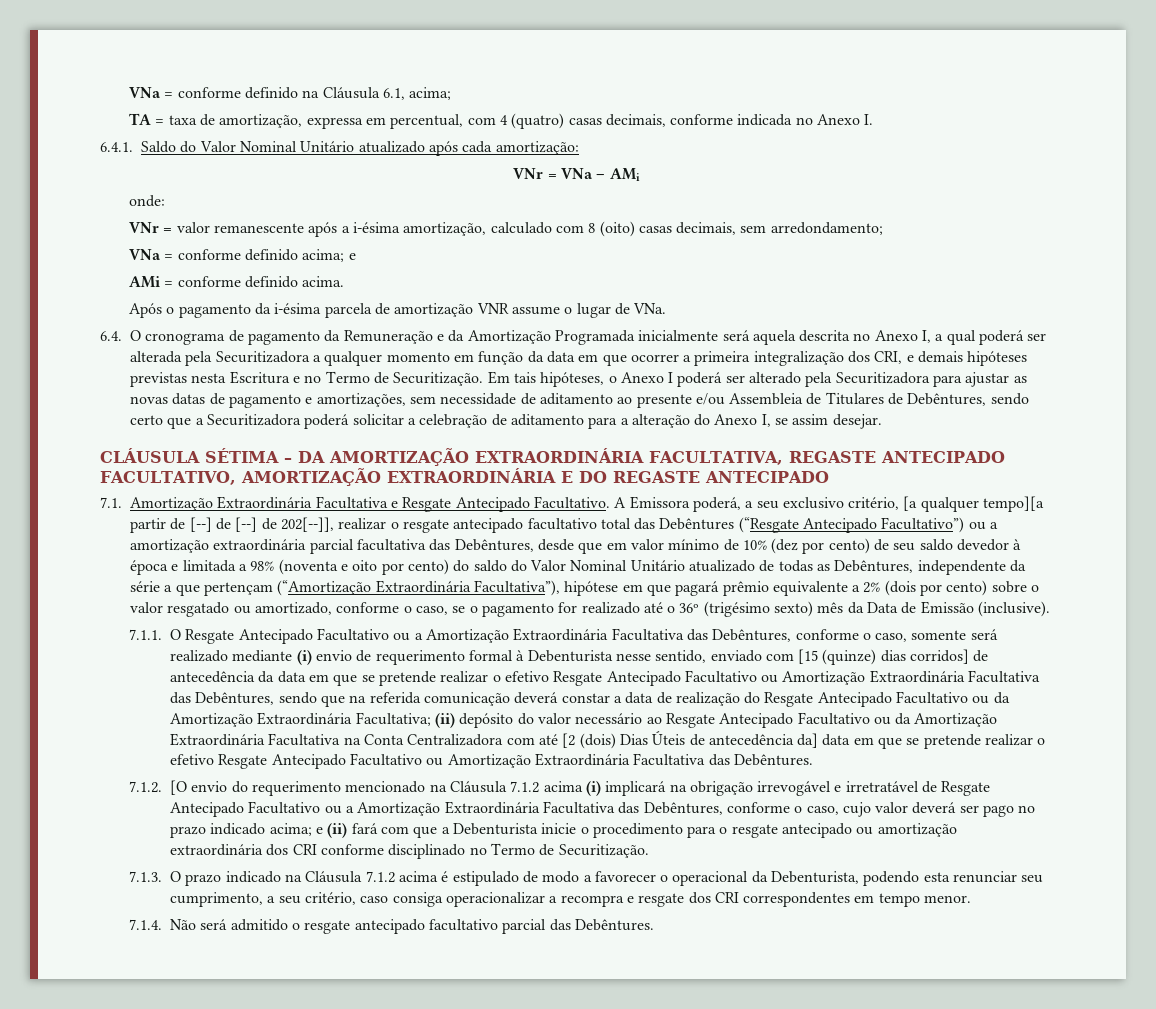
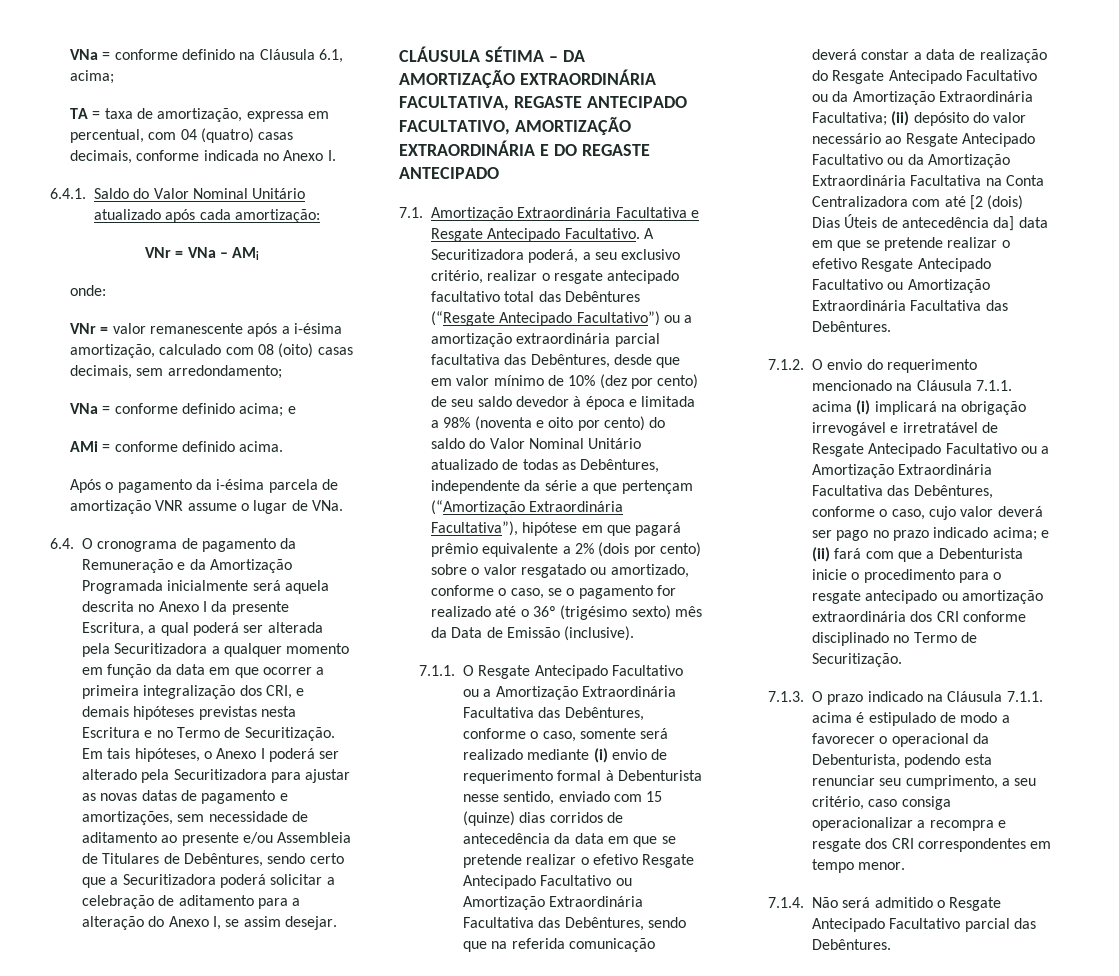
- TA = taxa de amortização, expressa em percentual, com 4 (quatro) casas decimais, conforme indicada no Anexo I.
+ TA = taxa de amortização, expressa em percentual, com 04 (quatro) casas decimais, conforme indicada no Anexo I.
- VNr = valor remanescente após a i-ésima amortização, calculado com 8 (oito) casas decimais, sem arredondamento;
+ VNr = valor remanescente após a i-ésima amortização, calculado com 08 (oito) casas decimais, sem arredondamento;
- 6.4. O cronograma de pagamento da Remuneração e da Amortização Programada inicialmente será aquela descrita no Anexo I, a qual poderá ser alterada pela Securitizadora a qualquer momento em função da data em que ocorrer a primeira integralização dos CRI, e demais hipóteses previstas nesta Escritura e no Termo de Securitização.
+ 6.4. O cronograma de pagamento da Remuneração e da Amortização Programada inicialmente será aquela descrita no Anexo I da presente Escritura, a qual poderá ser alterada pela Securitizadora a qualquer momento em função da data em que ocorrer a primeira integralização dos CRI, e demais hipóteses previstas nesta Escritura e no Termo de Securitização.
- A Emissora poderá, a seu exclusivo critério, [a qualquer tempo][a partir de [--] de [--] de 202[--]], realizar o resgate antecipado facultativo total das Debêntures (“Resgate Antecipado Facultativo”) ou a amortização extraordinária parcial facultativa das Debêntures, desde que em valor mínimo de 10% (dez por cento) de seu saldo devedor à época e limitada a 98% (noventa e oito por cento) do saldo do Valor Nominal Unitário atualizado de todas as Debêntures, independente da série a que pertençam (“Amortização Extraordinária Facultativa”), hipótese em que pagará prêmio equivalente a 2% (dois por cento) sobre o valor resgatado ou amortizado, conforme o caso, se o pagamento for realizado até o 36º (trigésimo sexto) mês da Data de Emissão (inclusive).
+ A Securitizadora poderá, a seu exclusivo critério, realizar o resgate antecipado facultativo total das Debêntures (“Resgate Antecipado Facultativo”) ou a amortização extraordinária parcial facultativa das Debêntures, desde que em valor mínimo de 10% (dez por cento) de seu saldo devedor à época e limitada a 98% (noventa e oito por cento) do saldo do Valor Nominal Unitário atualizado de todas as Debêntures, independente da série a que pertençam (“Amortização Extraordinária Facultativa”), hipótese em que pagará prêmio equivalente a 2% (dois por cento) sobre o valor resgatado ou amortizado, conforme o caso, se o pagamento for realizado até o 36º (trigésimo sexto) mês da Data de Emissão (inclusive).
- 7.1.1. O Resgate Antecipado Facultativo ou a Amortização Extraordinária Facultativa das Debêntures, conforme o caso, somente será realizado mediante (i) envio de requerimento formal à Debenturista nesse sentido, enviado com [15 (quinze) dias corridos] de antecedência da data em que se pretende realizar o efetivo Resgate Antecipado Facultativo ou Amortização Extraordinária Facultativa das Debêntures, sendo que na referida comunicação deverá constar a data de realização do Resgate Antecipado Facultativo ou da Amortização Extraordinária Facultativa;
+ 7.1.1. O Resgate Antecipado Facultativo ou a Amortização Extraordinária Facultativa das Debêntures, conforme o caso, somente será realizado mediante (i) envio de requerimento formal à Debenturista nesse sentido, enviado com 15 (quinze) dias corridos de antecedência da data em que se pretende realizar o efetivo Resgate Antecipado Facultativo ou Amortização Extraordinária Facultativa das Debêntures, sendo que na referida comunicação deverá constar a data de realização do Resgate Antecipado Facultativo ou da Amortização Extraordinária Facultativa;
- 7.1.2. [O envio do requerimento mencionado na Cláusula 7.1.2 acima (i) implicará na obrigação irrevogável e irretratável de Resgate Antecipado Facultativo ou a Amortização Extraordinária Facultativa das Debêntures, conforme o caso, cujo valor deverá ser pago no prazo indicado acima;
+ 7.1.2. O envio do requerimento mencionado na Cláusula 7.1.1. acima (i) implicará na obrigação irrevogável e irretratável de Resgate Antecipado Facultativo ou a Amortização Extraordinária Facultativa das Debêntures, conforme o caso, cujo valor deverá ser pago no prazo indicado acima;
- 7.1.3. O prazo indicado na Cláusula 7.1.2 acima é estipulado de modo a favorecer o operacional da Debenturista, podendo esta renunciar seu cumprimento, a seu critério, caso consiga operacionalizar a recompra e resgate dos CRI correspondentes em tempo menor.
+ 7.1.3. O prazo indicado na Cláusula 7.1.1. acima é estipulado de modo a favorecer o operacional da Debenturista, podendo esta renunciar seu cumprimento, a seu critério, caso consiga operacionalizar a recompra e resgate dos CRI correspondentes em tempo menor.
- 7.1.4. Não será admitido o resgate antecipado facultativo parcial das Debêntures.
+ 7.1.4. Não será admitido o Resgate Antecipado Facultativo parcial das Debêntures.

